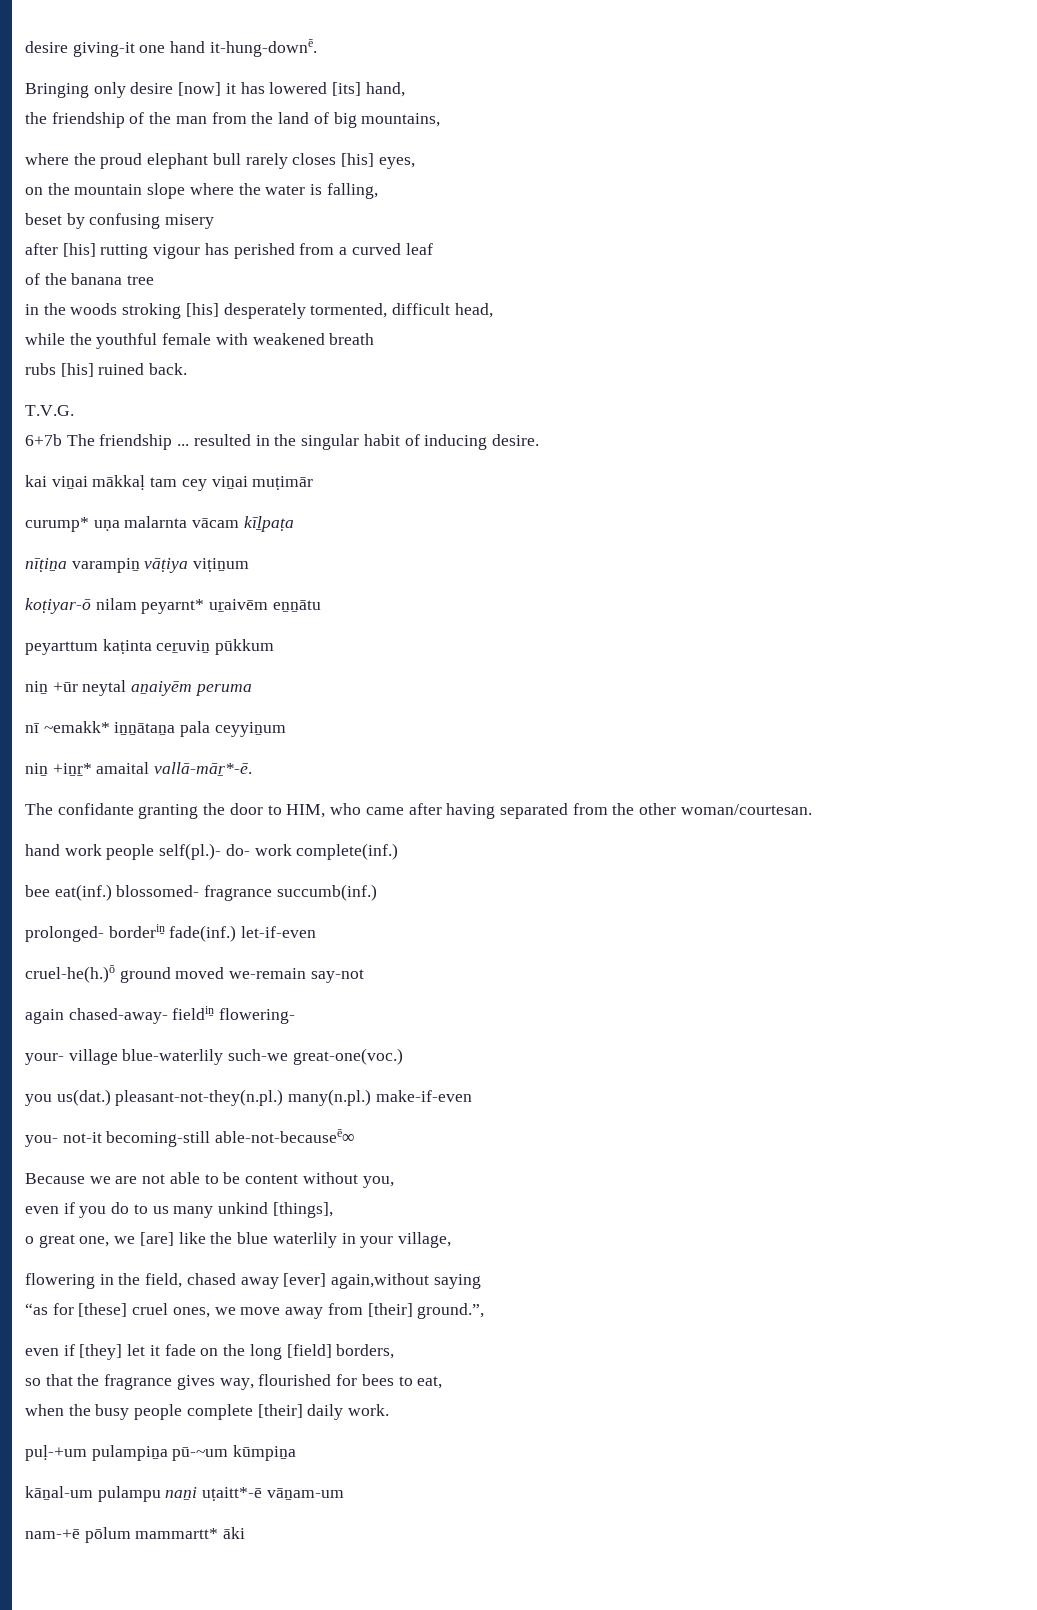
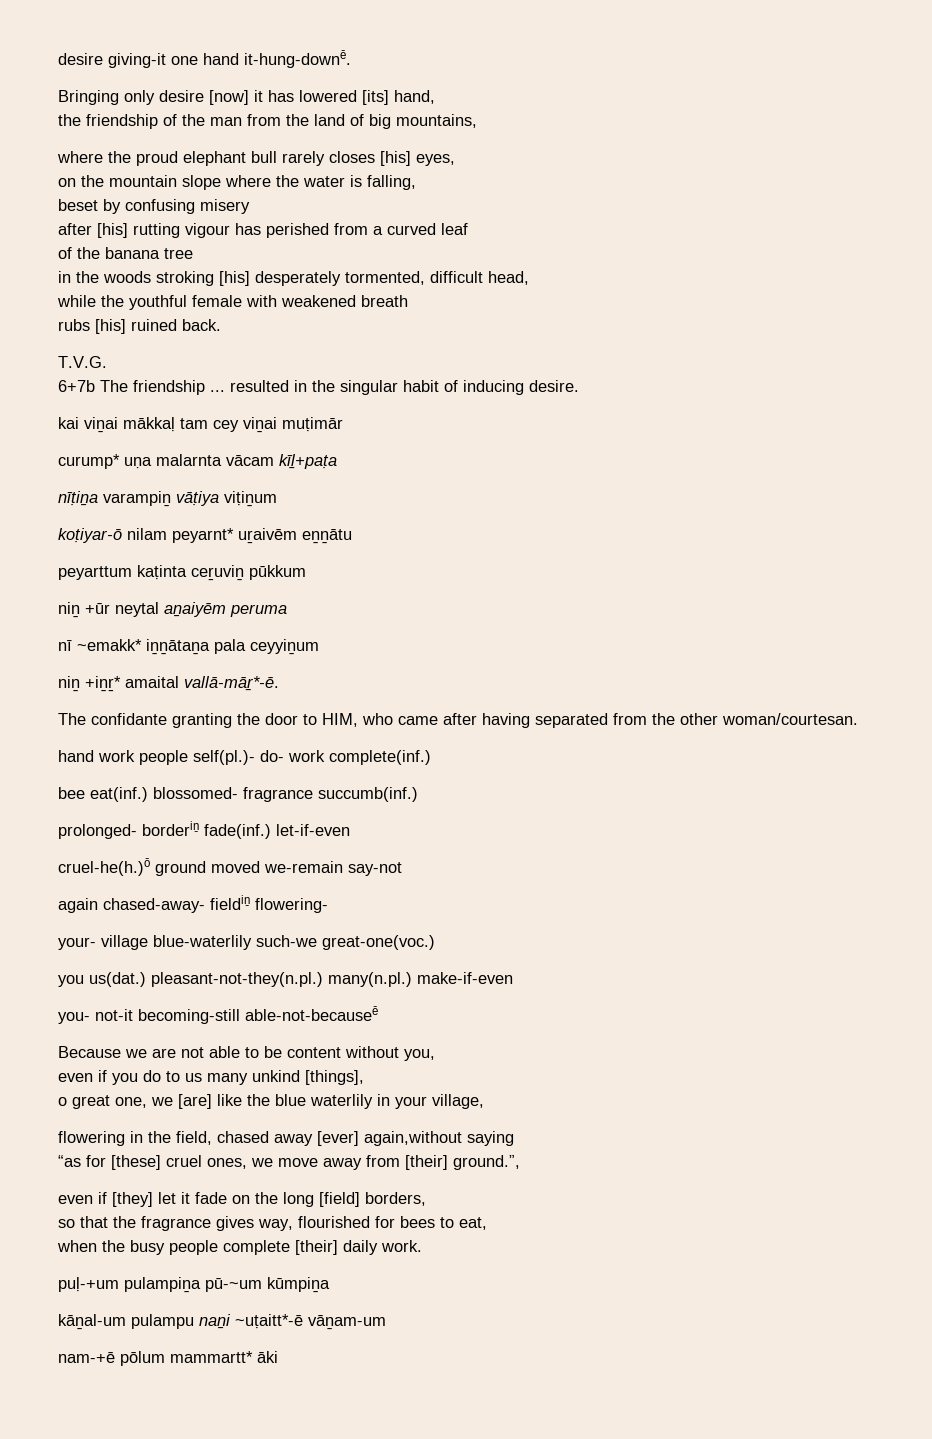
- curump* uṇa malarnta vācam kīḻpaṭa
+ curump* uṇa malarnta vācam kīḻ+paṭa
- you- not-it becoming-still able-not-becauseē∞
+ you- not-it becoming-still able-not-becauseē
- kāṉal-um pulampu naṉi uṭaitt*-ē vāṉam-um
+ kāṉal-um pulampu naṉi ~uṭaitt*-ē vāṉam-um

